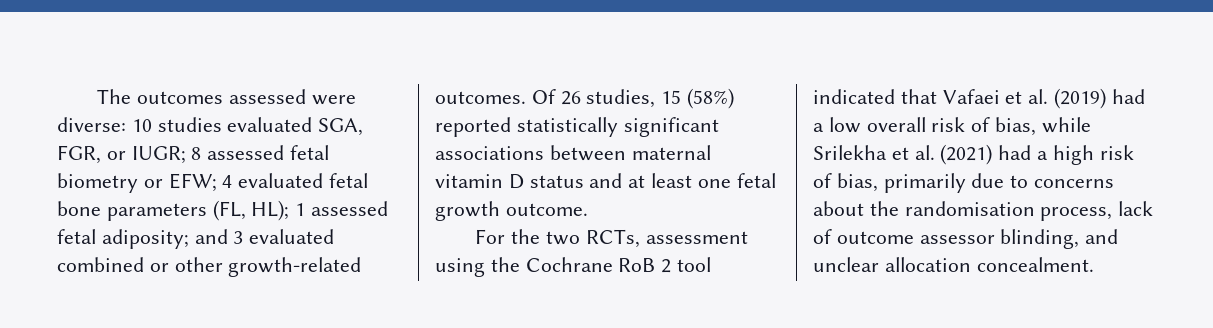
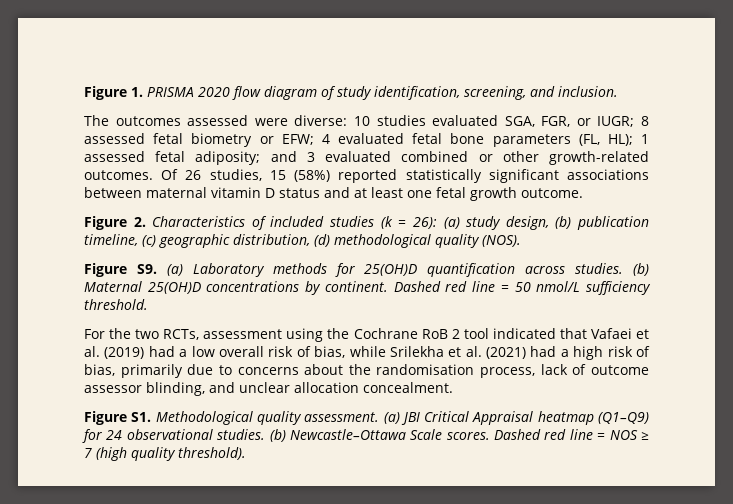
+ Figure 1. PRISMA 2020 flow diagram of study identification, screening, and inclusion.
+ Figure 2. Characteristics of included studies (k = 26): (a) study design, (b) publication timeline, (c) geographic distribution, (d) methodological quality (NOS).
+ Figure S9. (a) Laboratory methods for 25(OH)D quantification across studies. (b) Maternal 25(OH)D concentrations by continent. Dashed red line = 50 nmol/L sufficiency threshold.
+ Figure S1. Methodological quality assessment. (a) JBI Critical Appraisal heatmap (Q1–Q9) for 24 observational studies. (b) Newcastle–Ottawa Scale scores. Dashed red line = NOS ≥ 7 (high quality threshold).

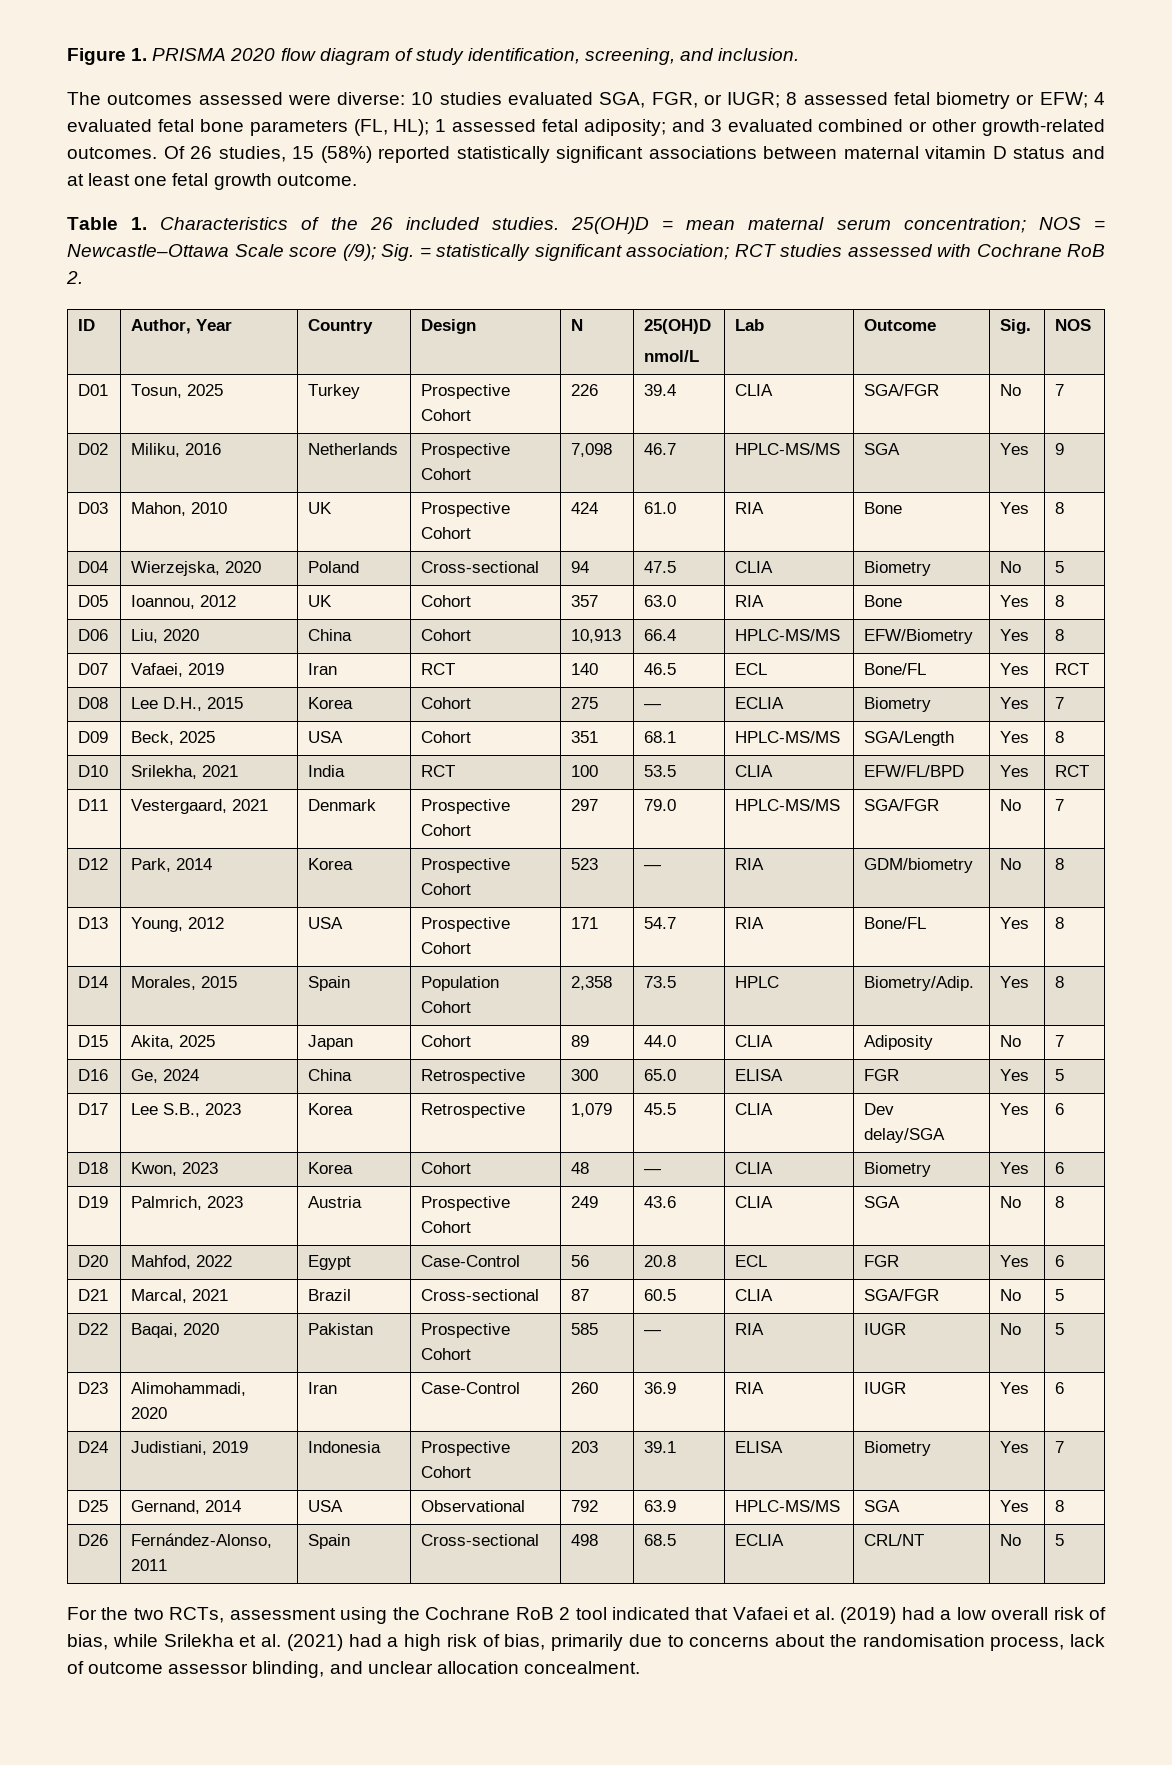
- Figure 2. Characteristics of included studies (k = 26): (a) study design, (b) publication timeline, (c) geographic distribution, (d) methodological quality (NOS).
- Figure S9. (a) Laboratory methods for 25(OH)D quantification across studies. (b) Maternal 25(OH)D concentrations by continent. Dashed red line = 50 nmol/L sufficiency threshold.
+ Table 1. Characteristics of the 26 included studies. 25(OH)D = mean maternal serum concentration; NOS = Newcastle–Ottawa Scale score (/9); Sig. = statistically significant association; RCT studies assessed with Cochrane RoB 2.
+ ID | Author, Year | Country | Design | N | 25(OH)D
+ nmol/L | Lab | Outcome | Sig. | NOS
+ D01 | Tosun, 2025 | Turkey | Prospective Cohort | 226 | 39.4 | CLIA | SGA/FGR | No | 7
+ D02 | Miliku, 2016 | Netherlands | Prospective Cohort | 7,098 | 46.7 | HPLC-MS/MS | SGA | Yes | 9
+ D03 | Mahon, 2010 | UK | Prospective Cohort | 424 | 61.0 | RIA | Bone | Yes | 8
+ D04 | Wierzejska, 2020 | Poland | Cross-sectional | 94 | 47.5 | CLIA | Biometry | No | 5
+ D05 | Ioannou, 2012 | UK | Cohort | 357 | 63.0 | RIA | Bone | Yes | 8
+ D06 | Liu, 2020 | China | Cohort | 10,913 | 66.4 | HPLC-MS/MS | EFW/Biometry | Yes | 8
+ D07 | Vafaei, 2019 | Iran | RCT | 140 | 46.5 | ECL | Bone/FL | Yes | RCT
+ D08 | Lee D.H., 2015 | Korea | Cohort | 275 | — | ECLIA | Biometry | Yes | 7
+ D09 | Beck, 2025 | USA | Cohort | 351 | 68.1 | HPLC-MS/MS | SGA/Length | Yes | 8
+ D10 | Srilekha, 2021 | India | RCT | 100 | 53.5 | CLIA | EFW/FL/BPD | Yes | RCT
+ D11 | Vestergaard, 2021 | Denmark | Prospective Cohort | 297 | 79.0 | HPLC-MS/MS | SGA/FGR | No | 7
+ D12 | Park, 2014 | Korea | Prospective Cohort | 523 | — | RIA | GDM/biometry | No | 8
+ D13 | Young, 2012 | USA | Prospective Cohort | 171 | 54.7 | RIA | Bone/FL | Yes | 8
+ D14 | Morales, 2015 | Spain | Population Cohort | 2,358 | 73.5 | HPLC | Biometry/Adip. | Yes | 8
+ D15 | Akita, 2025 | Japan | Cohort | 89 | 44.0 | CLIA | Adiposity | No | 7
+ D16 | Ge, 2024 | China | Retrospective | 300 | 65.0 | ELISA | FGR | Yes | 5
+ D17 | Lee S.B., 2023 | Korea | Retrospective | 1,079 | 45.5 | CLIA | Dev delay/SGA | Yes | 6
+ D18 | Kwon, 2023 | Korea | Cohort | 48 | — | CLIA | Biometry | Yes | 6
+ D19 | Palmrich, 2023 | Austria | Prospective Cohort | 249 | 43.6 | CLIA | SGA | No | 8
+ D20 | Mahfod, 2022 | Egypt | Case-Control | 56 | 20.8 | ECL | FGR | Yes | 6
+ D21 | Marcal, 2021 | Brazil | Cross-sectional | 87 | 60.5 | CLIA | SGA/FGR | No | 5
+ D22 | Baqai, 2020 | Pakistan | Prospective Cohort | 585 | — | RIA | IUGR | No | 5
+ D23 | Alimohammadi, 2020 | Iran | Case-Control | 260 | 36.9 | RIA | IUGR | Yes | 6
+ D24 | Judistiani, 2019 | Indonesia | Prospective Cohort | 203 | 39.1 | ELISA | Biometry | Yes | 7
+ D25 | Gernand, 2014 | USA | Observational | 792 | 63.9 | HPLC-MS/MS | SGA | Yes | 8
+ D26 | Fernández-Alonso, 2011 | Spain | Cross-sectional | 498 | 68.5 | ECLIA | CRL/NT | No | 5
- Figure S1. Methodological quality assessment. (a) JBI Critical Appraisal heatmap (Q1–Q9) for 24 observational studies. (b) Newcastle–Ottawa Scale scores. Dashed red line = NOS ≥ 7 (high quality threshold).

